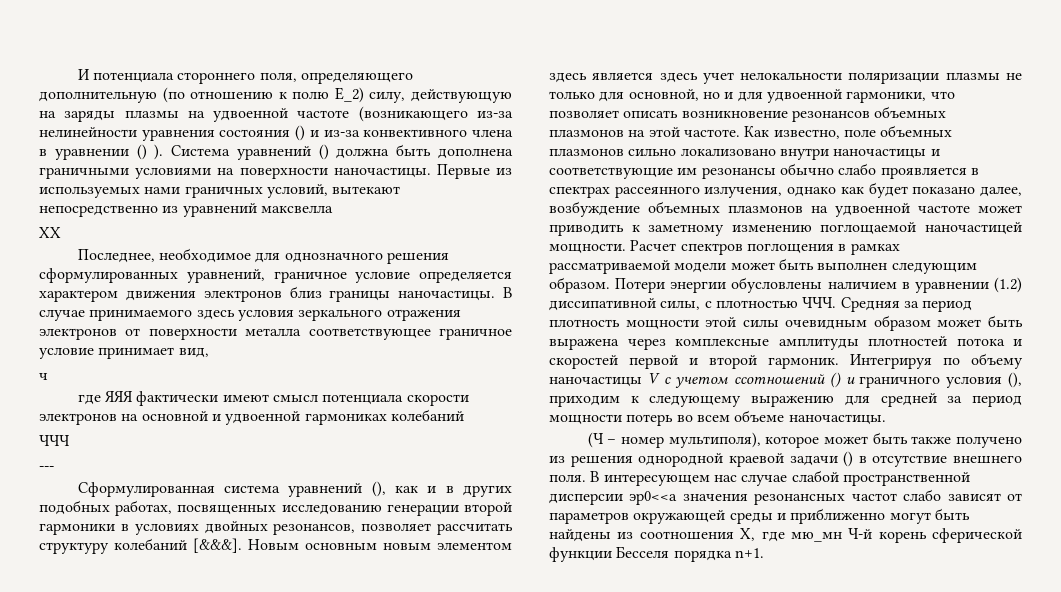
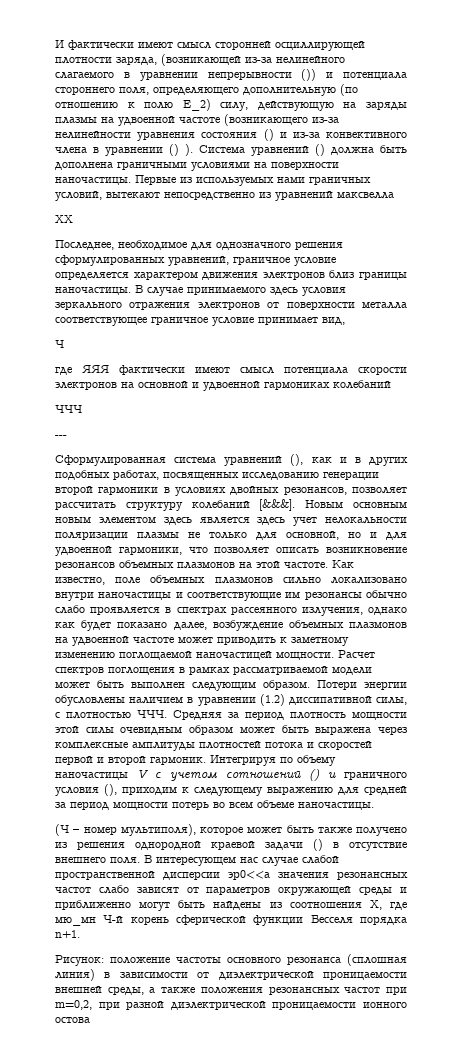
- И потенциала стороннего поля, определяющего дополнительную (по отношению к полю E_2) силу, действующую на заряды плазмы на удвоенной частоте (возникающего из-за нелинейности уравнения состояния () и из-за конвективного члена в уравнении () ).
+ И фактически имеют смысл сторонней осциллирующей плотности заряда, (возникающей из-за нелинейного слагаемого в уравнении непрерывности ()) и потенциала стороннего поля, определяющего дополнительную (по отношению к полю E_2) силу, действующую на заряды плазмы на удвоенной частоте (возникающего из-за нелинейности уравнения состояния () и из-за конвективного члена в уравнении () ).
- ч
+ Ч
- Интегрируя по объему наночастицы V с учетом ссотношений () и граничного условия (), приходим к следующему выражению для средней за период мощности потерь во всем объеме наночастицы.
+ Интегрируя по объему наночастицы V с учетом сотношений () и граничного условия (), приходим к следующему выражению для средней за период мощности потерь во всем объеме наночастицы.
+ Рисунок: положение частоты основного резонанса (сплошная линия) в зависимости от диэлектрической проницаемости внешней среды, а также положения резонансных частот при m=0,2, при разной диэлектрической проницаемости ионного остова

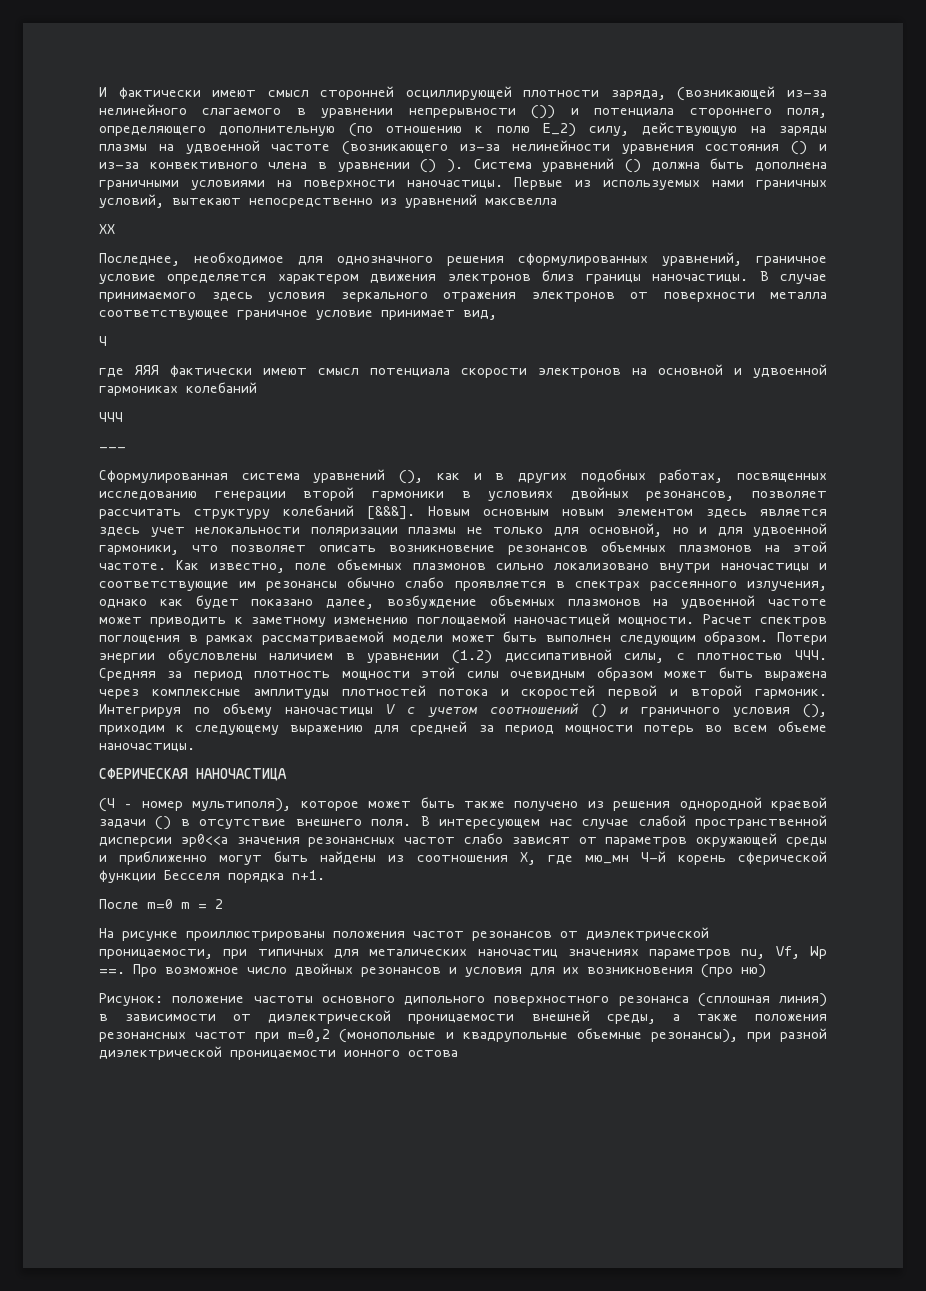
- Интегрируя по объему наночастицы V с учетом сотношений () и граничного условия (), приходим к следующему выражению для средней за период мощности потерь во всем объеме наночастицы.
+ Интегрируя по объему наночастицы V с учетом соотношений () и граничного условия (), приходим к следующему выражению для средней за период мощности потерь во всем объеме наночастицы.
+ СФЕРИЧЕСКАЯ НАНОЧАСТИЦА
+ После m=0 m = 2
+ На рисунке проиллюстрированы положения частот резонансов от диэлектрической проницаемости, при типичных для металических наночастиц значениях параметров nu, Vf, Wp ==. Про возможное число двойных резонансов и условия для их возникновения (про ню)
- Рисунок: положение частоты основного резонанса (сплошная линия) в зависимости от диэлектрической проницаемости внешней среды, а также положения резонансных частот при m=0,2, при разной диэлектрической проницаемости ионного остова
+ Рисунок: положение частоты основного дипольного поверхностного резонанса (сплошная линия) в зависимости от диэлектрической проницаемости внешней среды, а также положения резонансных частот при m=0,2 (монопольные и квадрупольные объемные резонансы), при разной диэлектрической проницаемости ионного остова

